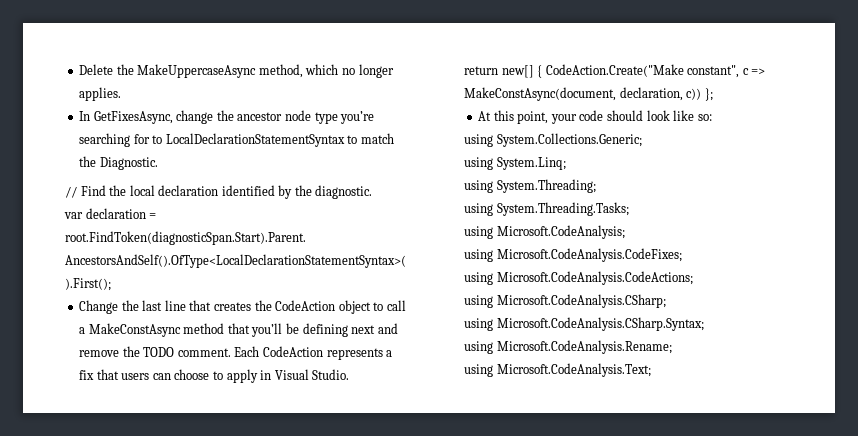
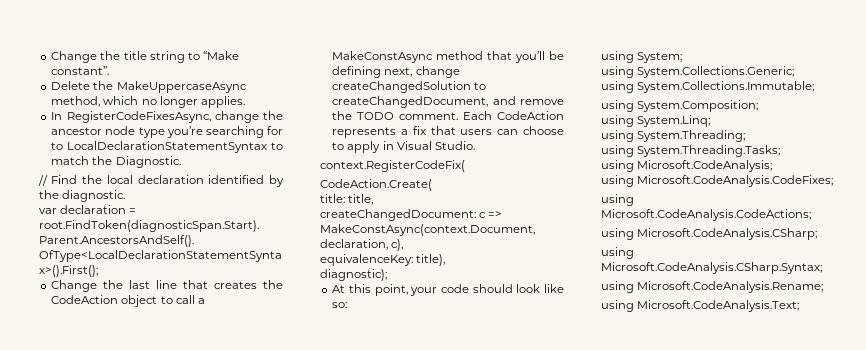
+ Change the title string to “Make constant”.
- In GetFixesAsync, change the ancestor node type you’re searching for to LocalDeclarationStatementSyntax to match the Diagnostic.
+ In RegisterCodeFixesAsync, change the ancestor node type you’re searching for to LocalDeclarationStatementSyntax to match the Diagnostic.
- Change the last line that creates the CodeAction object to call a MakeConstAsync method that you’ll be defining next and remove the TODO comment.
+ Change the last line that creates the CodeAction object to call a MakeConstAsync method that you’ll be defining next, change createChangedSolution to createChangedDocument, and remove the TODO comment.
- return new[] { CodeAction.Create("Make constant", c => MakeConstAsync(document, declaration, c)) };
+ context.RegisterCodeFix(
+ CodeAction.Create(
+ title: title,
+ createChangedDocument: c => MakeConstAsync(context.Document, declaration, c),
+ equivalenceKey: title),
+ diagnostic);
+ using System;
+ using System.Collections.Immutable;
+ using System.Composition;

